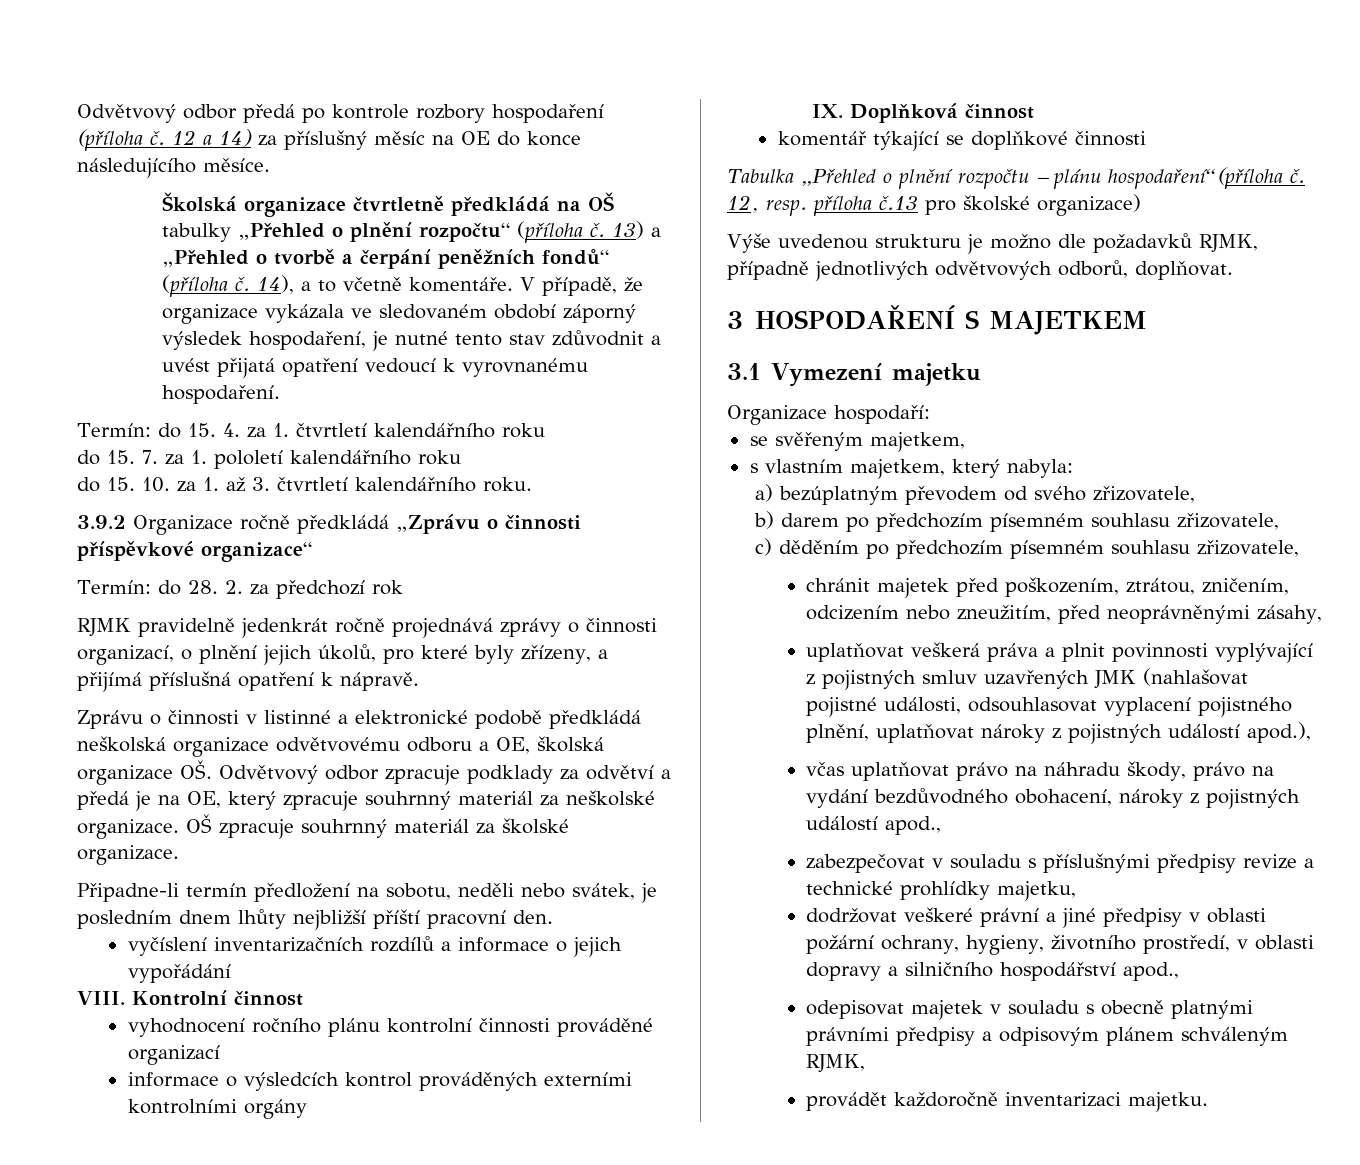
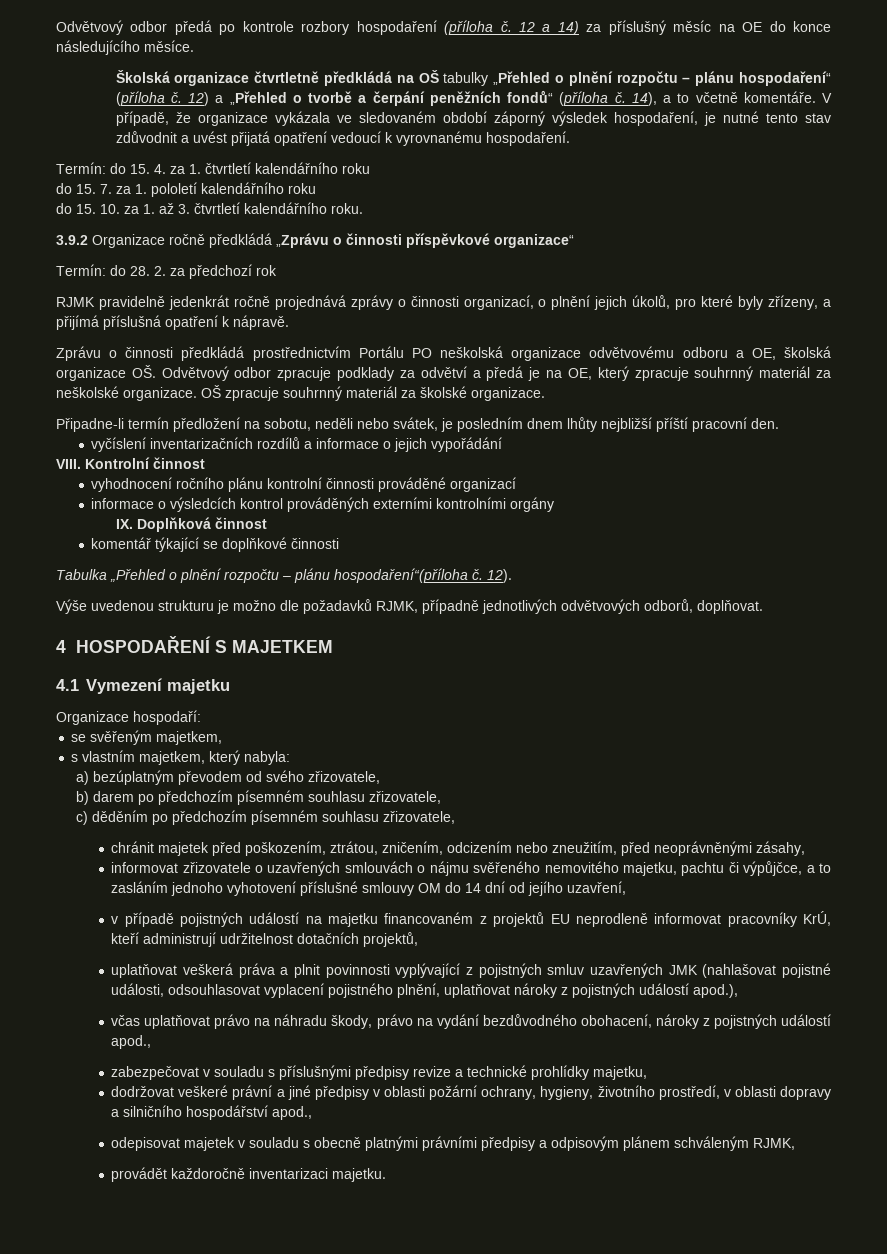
- Školská organizace čtvrtletně předkládá na OŠ tabulky „Přehled o plnění rozpočtu“ (příloha č. 13) a „Přehled o tvorbě a čerpání peněžních fondů“ (příloha č.
+ Školská organizace čtvrtletně předkládá na OŠ tabulky „Přehled o plnění rozpočtu – plánu hospodaření“ (příloha č. 12) a „Přehled o tvorbě a čerpání peněžních fondů“ (příloha č.
- Zprávu o činnosti v listinné a elektronické podobě předkládá neškolská organizace odvětvovému odboru a OE, školská organizace OŠ. Odvětvový odbor zpracuje podklady za odvětví a předá je na OE, který zpracuje souhrnný materiál za neškolské organizace.
+ Zprávu o činnosti předkládá prostřednictvím Portálu PO neškolská organizace odvětvovému odboru a OE, školská organizace OŠ. Odvětvový odbor zpracuje podklady za odvětví a předá je na OE, který zpracuje souhrnný materiál za neškolské organizace.
- 12, resp. příloha č.13 pro školské organizace)
+ 12).
- 3 HOSPODAŘENÍ S MAJETKEM
+ 4 HOSPODAŘENÍ S MAJETKEM
- 3.1 Vymezení majetku
+ 4.1 Vymezení majetku
+ informovat zřizovatele o uzavřených smlouvách o nájmu svěřeného nemovitého majetku, pachtu či výpůjčce, a to zasláním jednoho vyhotovení příslušné smlouvy OM do 14 dní od jejího uzavření,
+ v případě pojistných událostí na majetku financovaném z projektů EU neprodleně informovat pracovníky KrÚ, kteří administrují udržitelnost dotačních projektů,

